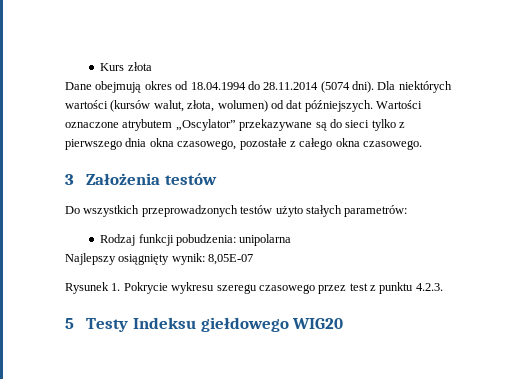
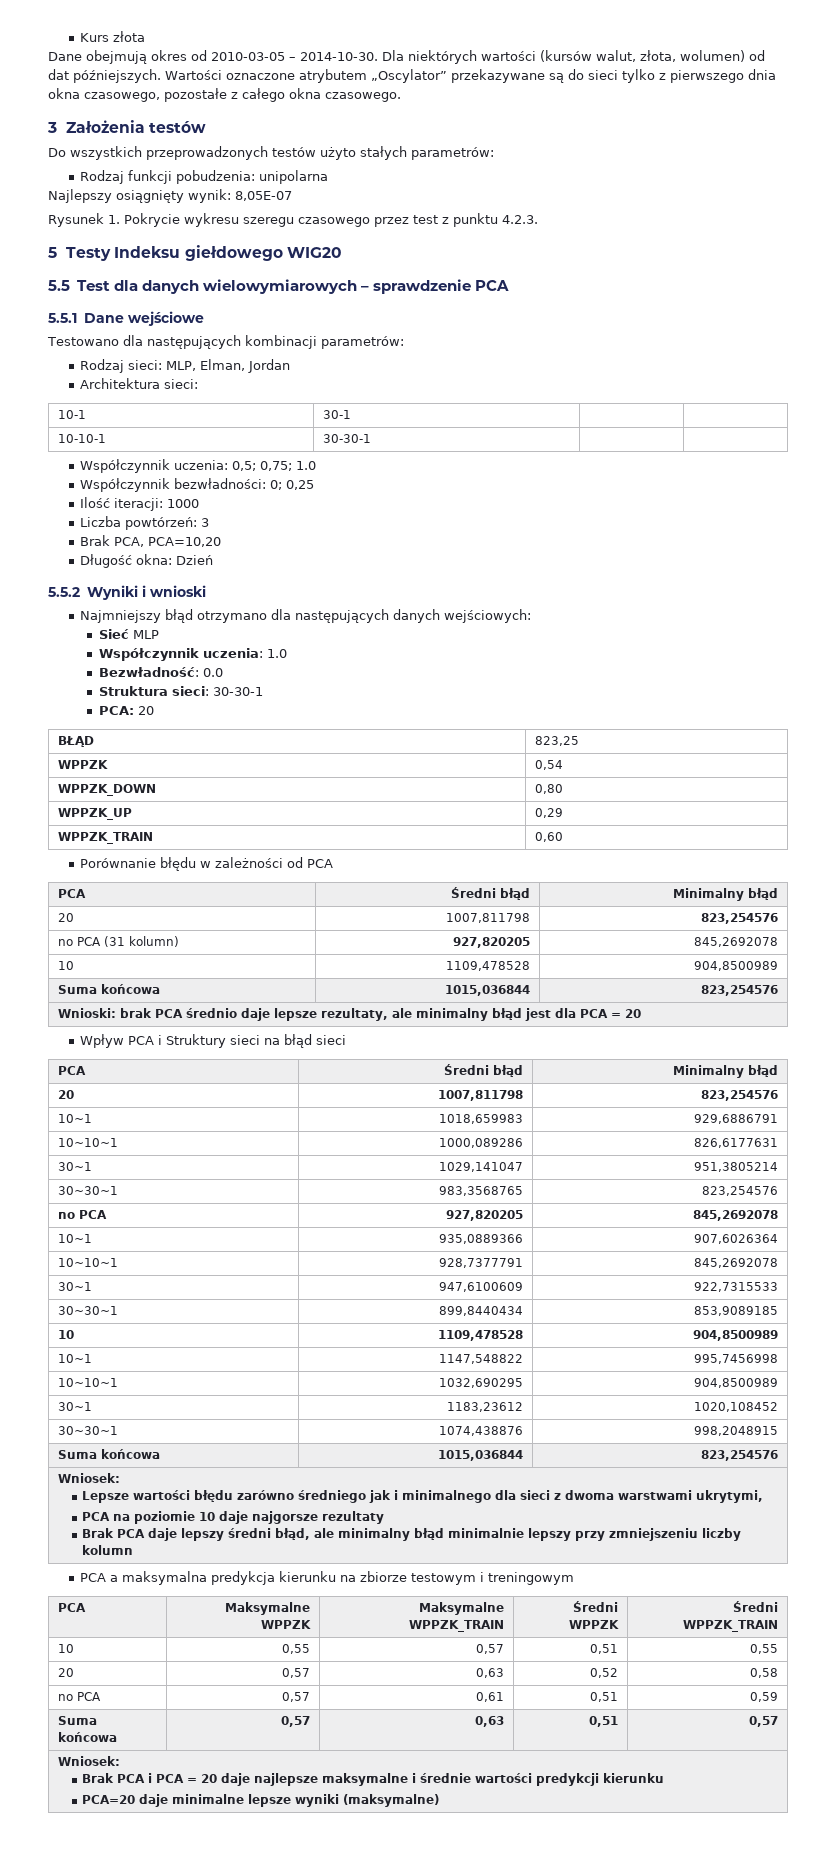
- Dane obejmują okres od 18.04.1994 do 28.11.2014 (5074 dni).
+ Dane obejmują okres od 2010-03-05 – 2014-10-30.
+ 5.5 Test dla danych wielowymiarowych – sprawdzenie PCA
+ 5.5.1 Dane wejściowe
+ Testowano dla następujących kombinacji parametrów:
+ Rodzaj sieci: MLP, Elman, Jordan
+ Architektura sieci:
+ 10-1 | 30-1 | |
+ 10-10-1 | 30-30-1 | |
+ Współczynnik uczenia: 0,5; 0,75; 1.0
+ Współczynnik bezwładności: 0; 0,25
+ Ilość iteracji: 1000
+ Liczba powtórzeń: 3
+ Brak PCA, PCA=10,20
+ Długość okna: Dzień
+ 5.5.2 Wyniki i wnioski
+ Najmniejszy błąd otrzymano dla następujących danych wejściowych:
+ Sieć MLP
+ Współczynnik uczenia: 1.0
+ Bezwładność: 0.0
+ Struktura sieci: 30-30-1
+ PCA: 20
+ BŁĄD | 823,25
+ WPPZK | 0,54
+ WPPZK_DOWN | 0,80
+ WPPZK_UP | 0,29
+ WPPZK_TRAIN | 0,60
+ Porównanie błędu w zależności od PCA
+ PCA | Średni błąd | Minimalny błąd
+ 20 | 1007,811798 | 823,254576
+ no PCA (31 kolumn) | 927,820205 | 845,2692078
+ 10 | 1109,478528 | 904,8500989
+ Suma końcowa | 1015,036844 | 823,254576
+ Wnioski: brak PCA średnio daje lepsze rezultaty, ale minimalny błąd jest dla PCA = 20
+ Wpływ PCA i Struktury sieci na błąd sieci
+ PCA | Średni błąd | Minimalny błąd
+ 20 | 1007,811798 | 823,254576
+ 10~1 | 1018,659983 | 929,6886791
+ 10~10~1 | 1000,089286 | 826,6177631
+ 30~1 | 1029,141047 | 951,3805214
+ 30~30~1 | 983,3568765 | 823,254576
+ no PCA | 927,820205 | 845,2692078
+ 10~1 | 935,0889366 | 907,6026364
+ 10~10~1 | 928,7377791 | 845,2692078
+ 30~1 | 947,6100609 | 922,7315533
+ 30~30~1 | 899,8440434 | 853,9089185
+ 10 | 1109,478528 | 904,8500989
+ 10~1 | 1147,548822 | 995,7456998
+ 10~10~1 | 1032,690295 | 904,8500989
+ 30~1 | 1183,23612 | 1020,108452
+ 30~30~1 | 1074,438876 | 998,2048915
+ Suma końcowa | 1015,036844 | 823,254576
+ Wniosek:
+ Lepsze wartości błędu zarówno średniego jak i minimalnego dla sieci z dwoma warstwami ukrytymi,
+ PCA na poziomie 10 daje najgorsze rezultaty
+ Brak PCA daje lepszy średni błąd, ale minimalny błąd minimalnie lepszy przy zmniejszeniu liczby kolumn
+ PCA a maksymalna predykcja kierunku na zbiorze testowym i treningowym
+ PCA | Maksymalne WPPZK | Maksymalne WPPZK_TRAIN | Średni WPPZK | Średni WPPZK_TRAIN
+ 10 | 0,55 | 0,57 | 0,51 | 0,55
+ 20 | 0,57 | 0,63 | 0,52 | 0,58
+ no PCA | 0,57 | 0,61 | 0,51 | 0,59
+ Suma końcowa | 0,57 | 0,63 | 0,51 | 0,57
+ Wniosek:
+ Brak PCA i PCA = 20 daje najlepsze maksymalne i średnie wartości predykcji kierunku
+ PCA=20 daje minimalne lepsze wyniki (maksymalne)

